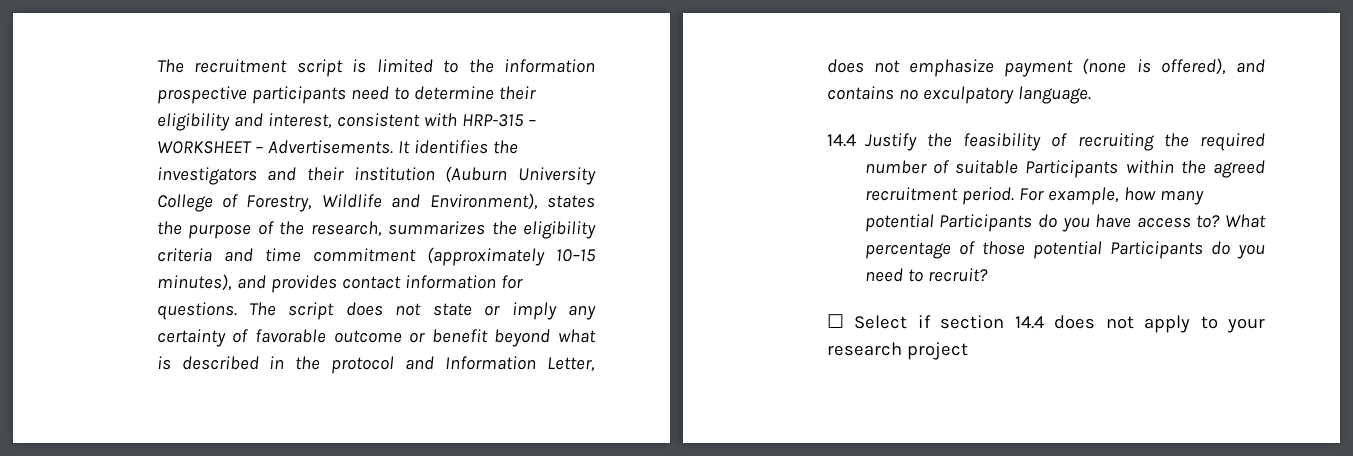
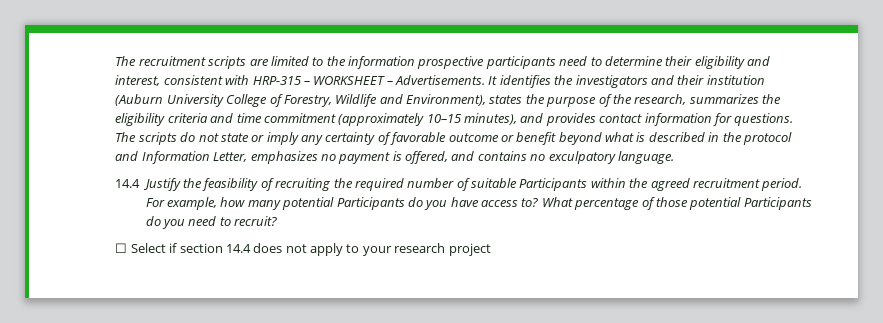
- The recruitment script is limited to the information prospective participants need to determine their eligibility and interest, consistent with HRP-315 – WORKSHEET – Advertisements.
+ The recruitment scripts are limited to the information prospective participants need to determine their eligibility and interest, consistent with HRP-315 – WORKSHEET – Advertisements.
- The script does not state or imply any certainty of favorable outcome or benefit beyond what is described in the protocol and Information Letter, does not emphasize payment (none is offered), and contains no exculpatory language.
+ The scripts do not state or imply any certainty of favorable outcome or benefit beyond what is described in the protocol and Information Letter, emphasizes no payment is offered, and contains no exculpatory language.

